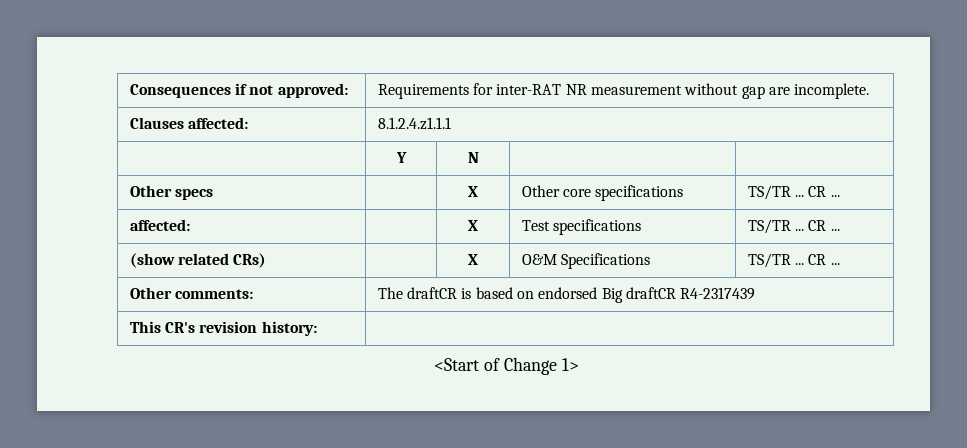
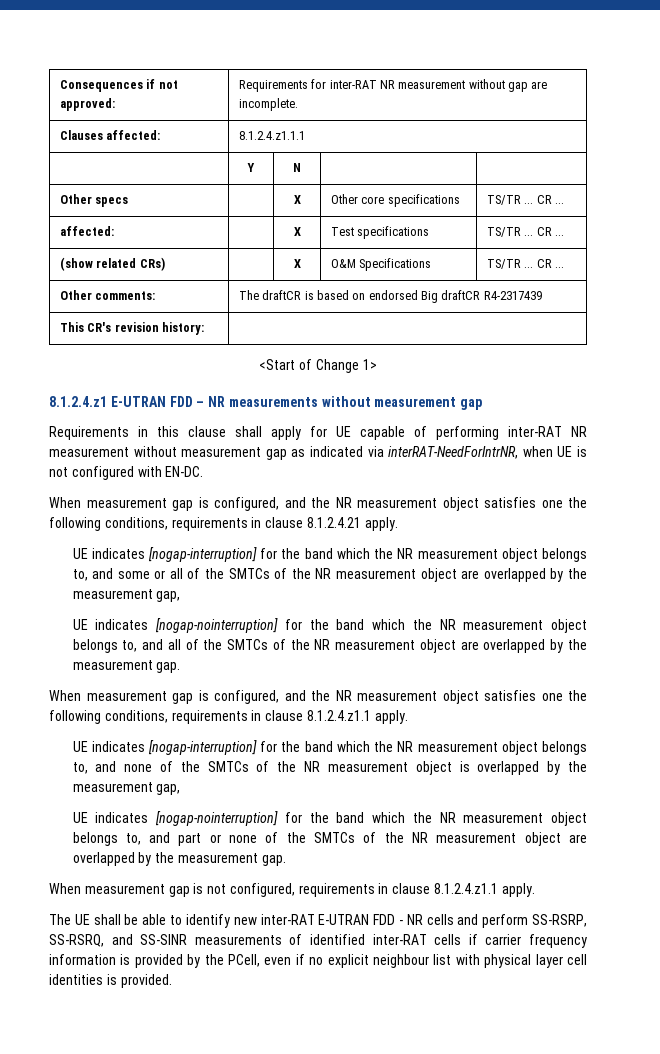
+ 8.1.2.4.z1 E-UTRAN FDD – NR measurements without measurement gap
+ Requirements in this clause shall apply for UE capable of performing inter-RAT NR measurement without measurement gap as indicated via interRAT-NeedForIntrNR, when UE is not configured with EN-DC.
+ When measurement gap is configured, and the NR measurement object satisfies one the following conditions, requirements in clause 8.1.2.4.21 apply.
+ UE indicates [nogap-interruption] for the band which the NR measurement object belongs to, and some or all of the SMTCs of the NR measurement object are overlapped by the measurement gap,
+ UE indicates [nogap-nointerruption] for the band which the NR measurement object belongs to, and all of the SMTCs of the NR measurement object are overlapped by the measurement gap.
+ When measurement gap is configured, and the NR measurement object satisfies one the following conditions, requirements in clause 8.1.2.4.z1.1 apply.
+ UE indicates [nogap-interruption] for the band which the NR measurement object belongs to, and none of the SMTCs of the NR measurement object is overlapped by the measurement gap,
+ UE indicates [nogap-nointerruption] for the band which the NR measurement object belongs to, and part or none of the SMTCs of the NR measurement object are overlapped by the measurement gap.
+ When measurement gap is not configured, requirements in clause 8.1.2.4.z1.1 apply.
+ The UE shall be able to identify new inter-RAT E-UTRAN FDD - NR cells and perform SS-RSRP, SS-RSRQ, and SS-SINR measurements of identified inter-RAT cells if carrier frequency information is provided by the PCell, even if no explicit neighbour list with physical layer cell identities is provided.

